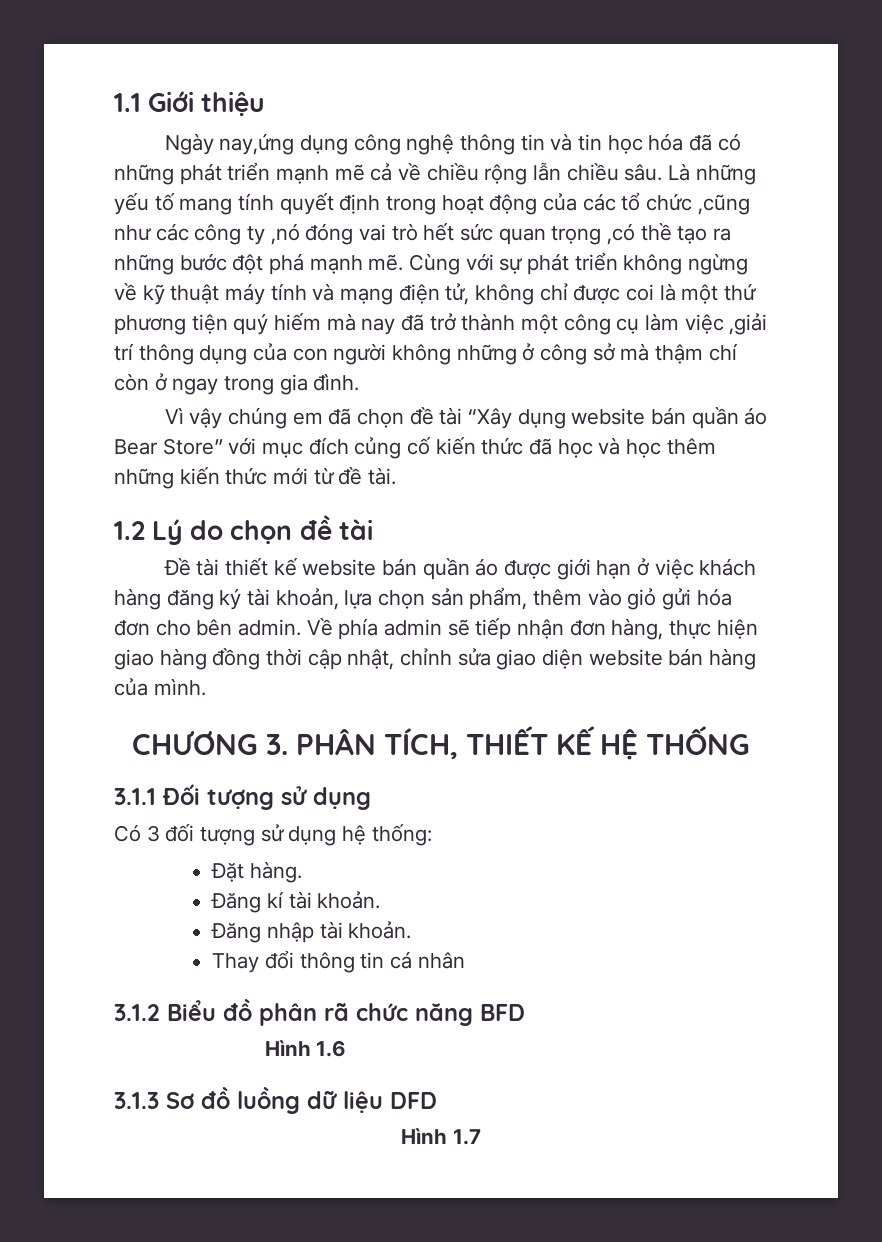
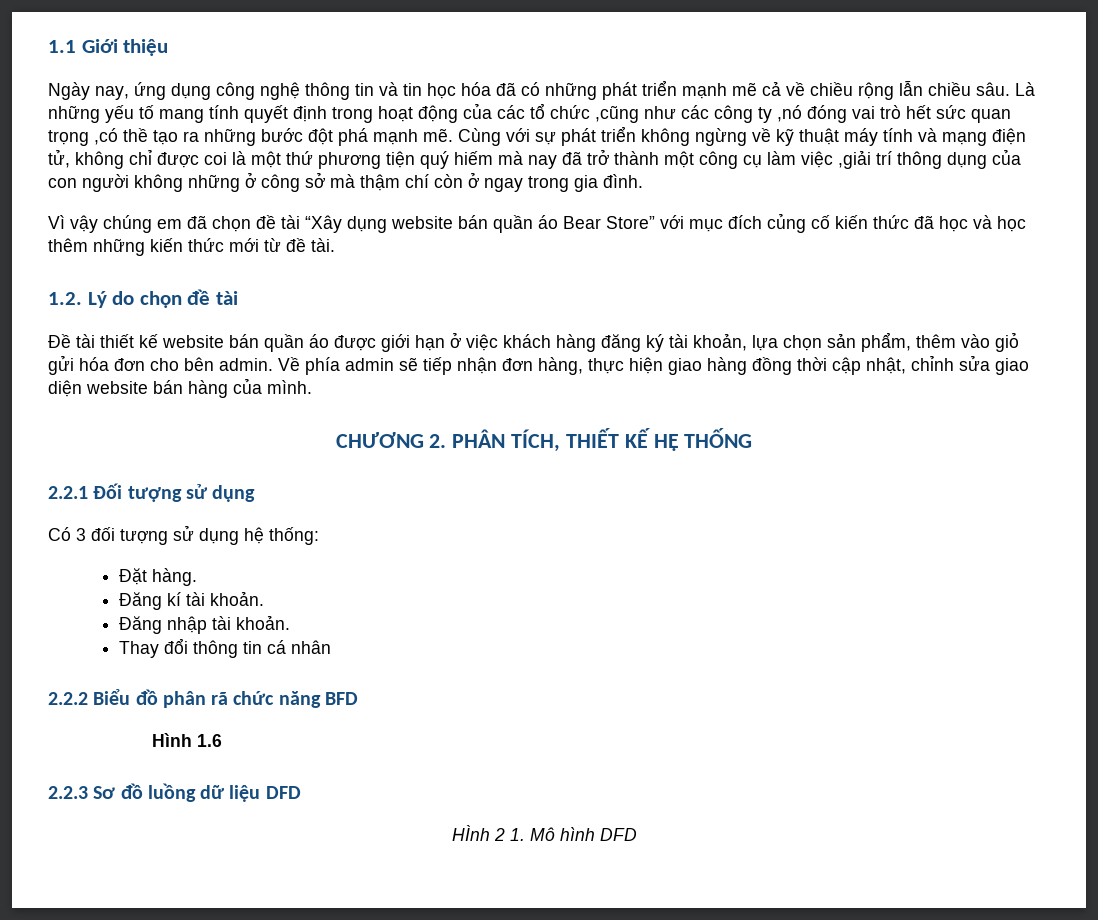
- Ngày nay,ứng dụng công nghệ thông tin và tin học hóa đã có những phát triển mạnh mẽ cả về chiều rộng lẫn chiều sâu.
+ Ngày nay, ứng dụng công nghệ thông tin và tin học hóa đã có những phát triển mạnh mẽ cả về chiều rộng lẫn chiều sâu.
- 1.2 Lý do chọn đề tài
+ 1.2. Lý do chọn đề tài
- CHƯƠNG 3. PHÂN TÍCH, THIẾT KẾ HỆ THỐNG
+ CHƯƠNG 2. PHÂN TÍCH, THIẾT KẾ HỆ THỐNG
- 3.1.1 Đối tượng sử dụng
+ 2.2.1 Đối tượng sử dụng
- 3.1.2 Biểu đồ phân rã chức năng BFD
+ 2.2.2 Biểu đồ phân rã chức năng BFD
- 3.1.3 Sơ đồ luồng dữ liệu DFD
+ 2.2.3 Sơ đồ luồng dữ liệu DFD
- Hình 1.7
+ HÌnh 2 1. Mô hình DFD

